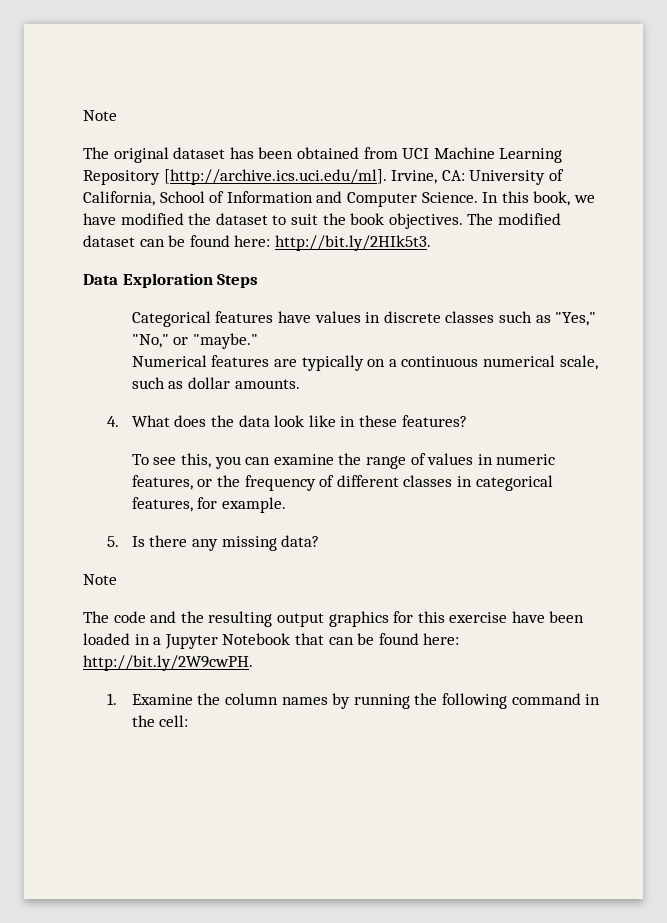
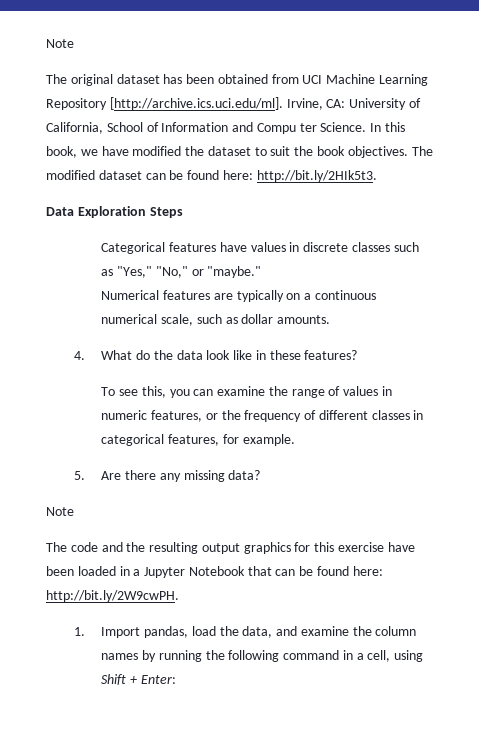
- The original dataset has been obtained from UCI Machine Learning Repository [http://archive.ics.uci.edu/ml]. Irvine, CA: University of California, School of Information and Computer Science.
+ The original dataset has been obtained from UCI Machine Learning Repository [http://archive.ics.uci.edu/ml]. Irvine, CA: University of California, School of Information and Compu ter Science.
- 4. What does the data look like in these features?
+ 4. What do the data look like in these features?
- 5. Is there any missing data?
+ 5. Are there any missing data?
- 1. Examine the column names by running the following command in the cell:
+ 1. Import pandas, load the data, and examine the column names by running the following command in a cell, using Shift + Enter:

